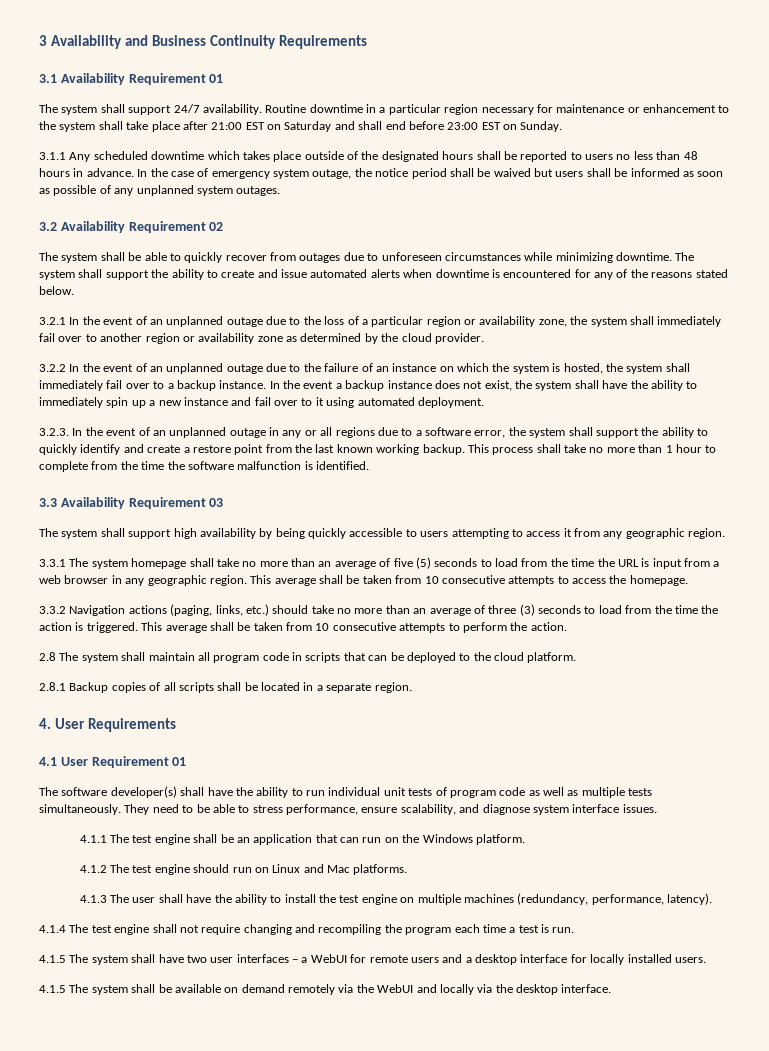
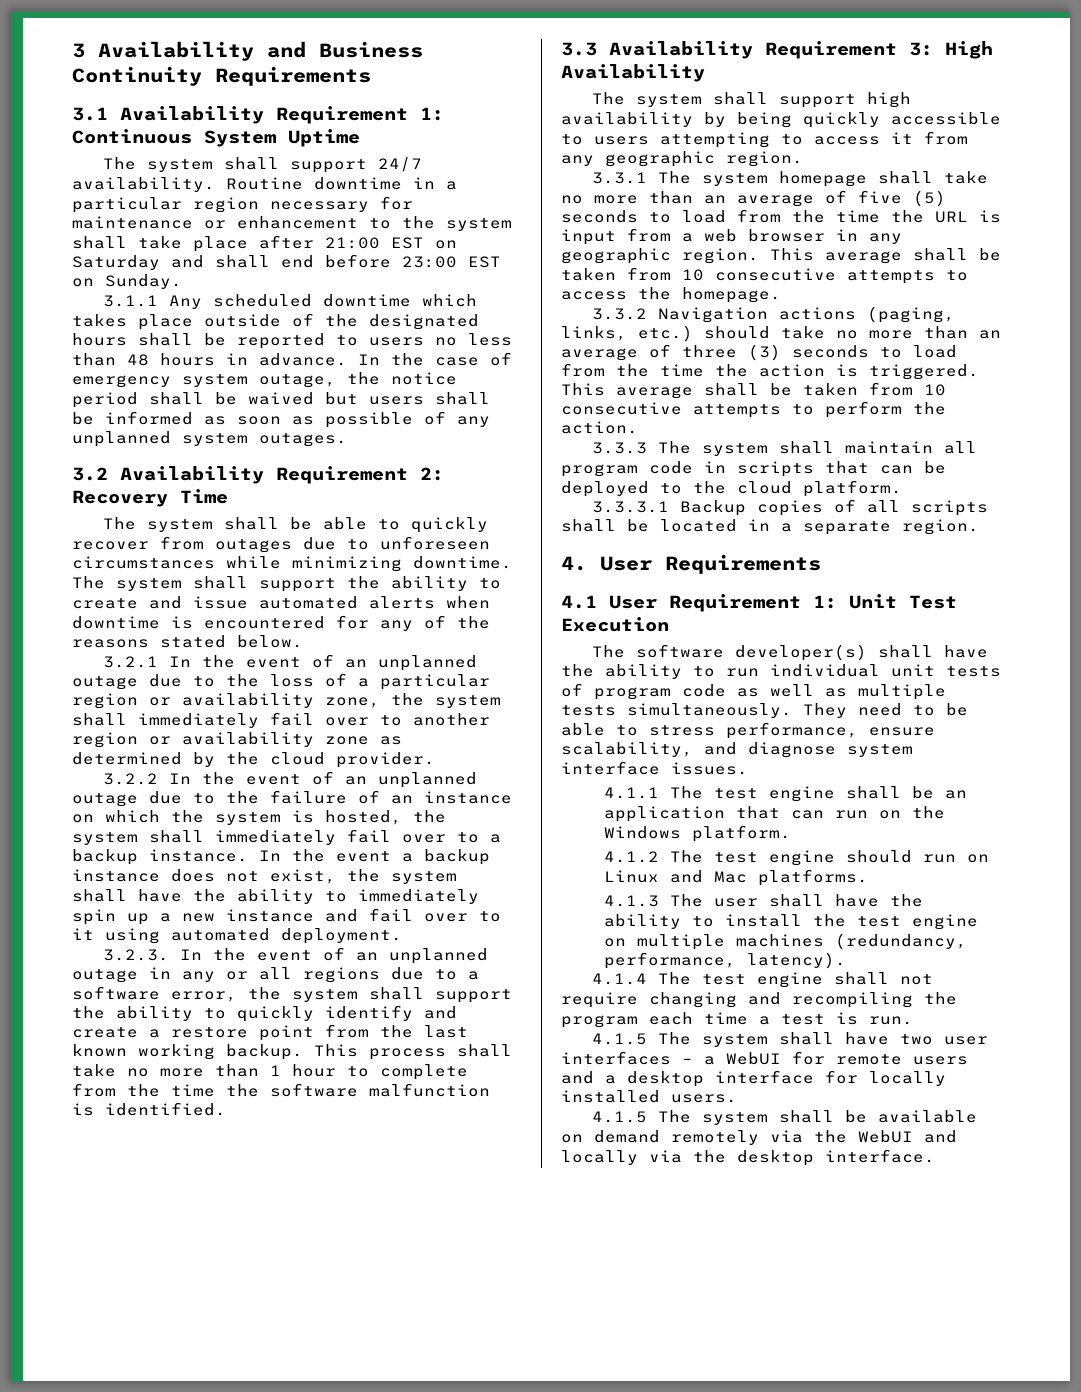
- 3.1 Availability Requirement 01
+ 3.1 Availability Requirement 1: Continuous System Uptime
- 3.2 Availability Requirement 02
+ 3.2 Availability Requirement 2: Recovery Time
- 3.3 Availability Requirement 03
+ 3.3 Availability Requirement 3: High Availability
- 2.8 The system shall maintain all program code in scripts that can be deployed to the cloud platform.
+ 3.3.3 The system shall maintain all program code in scripts that can be deployed to the cloud platform.
- 2.8.1 Backup copies of all scripts shall be located in a separate region.
+ 3.3.3.1 Backup copies of all scripts shall be located in a separate region.
- 4.1 User Requirement 01
+ 4.1 User Requirement 1: Unit Test Execution

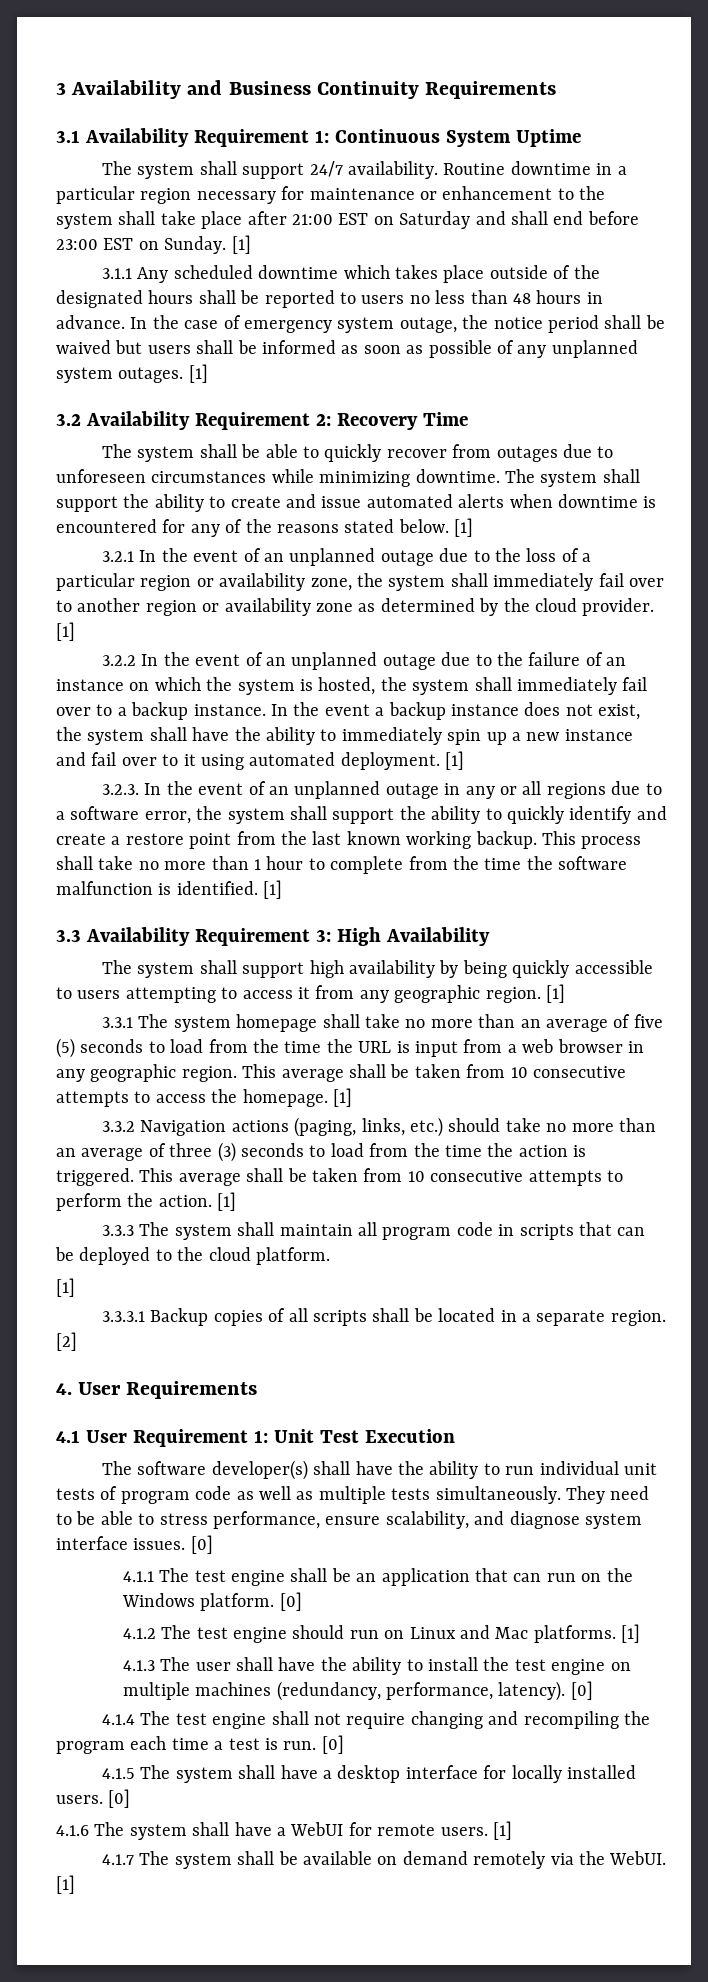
- Routine downtime in a particular region necessary for maintenance or enhancement to the system shall take place after 21:00 EST on Saturday and shall end before 23:00 EST on Sunday.
+ Routine downtime in a particular region necessary for maintenance or enhancement to the system shall take place after 21:00 EST on Saturday and shall end before 23:00 EST on Sunday. [1]
- In the case of emergency system outage, the notice period shall be waived but users shall be informed as soon as possible of any unplanned system outages.
+ In the case of emergency system outage, the notice period shall be waived but users shall be informed as soon as possible of any unplanned system outages. [1]
- The system shall support the ability to create and issue automated alerts when downtime is encountered for any of the reasons stated below.
+ The system shall support the ability to create and issue automated alerts when downtime is encountered for any of the reasons stated below. [1]
- 3.2.1 In the event of an unplanned outage due to the loss of a particular region or availability zone, the system shall immediately fail over to another region or availability zone as determined by the cloud provider.
+ 3.2.1 In the event of an unplanned outage due to the loss of a particular region or availability zone, the system shall immediately fail over to another region or availability zone as determined by the cloud provider. [1]
- In the event a backup instance does not exist, the system shall have the ability to immediately spin up a new instance and fail over to it using automated deployment.
+ In the event a backup instance does not exist, the system shall have the ability to immediately spin up a new instance and fail over to it using automated deployment. [1]
- This process shall take no more than 1 hour to complete from the time the software malfunction is identified.
+ This process shall take no more than 1 hour to complete from the time the software malfunction is identified. [1]
- The system shall support high availability by being quickly accessible to users attempting to access it from any geographic region.
+ The system shall support high availability by being quickly accessible to users attempting to access it from any geographic region. [1]
- This average shall be taken from 10 consecutive attempts to access the homepage.
+ This average shall be taken from 10 consecutive attempts to access the homepage. [1]
- This average shall be taken from 10 consecutive attempts to perform the action.
+ This average shall be taken from 10 consecutive attempts to perform the action. [1]
  3.3.3 The system shall maintain all program code in scripts that can be deployed to the cloud platform.
+ [1]
+ [2]
- They need to be able to stress performance, ensure scalability, and diagnose system interface issues.
+ They need to be able to stress performance, ensure scalability, and diagnose system interface issues. [0]
- 4.1.1 The test engine shall be an application that can run on the Windows platform.
+ 4.1.1 The test engine shall be an application that can run on the Windows platform. [0]
- 4.1.2 The test engine should run on Linux and Mac platforms.
+ 4.1.2 The test engine should run on Linux and Mac platforms. [1]
- 4.1.3 The user shall have the ability to install the test engine on multiple machines (redundancy, performance, latency).
+ 4.1.3 The user shall have the ability to install the test engine on multiple machines (redundancy, performance, latency). [0]
- 4.1.4 The test engine shall not require changing and recompiling the program each time a test is run.
+ 4.1.4 The test engine shall not require changing and recompiling the program each time a test is run. [0]
- 4.1.5 The system shall have two user interfaces – a WebUI for remote users and a desktop interface for locally installed users.
- 4.1.5 The system shall be available on demand remotely via the WebUI and locally via the desktop interface.
+ 4.1.5 The system shall have a desktop interface for locally installed users. [0]
+ 4.1.6 The system shall have a WebUI for remote users. [1]
+ 4.1.7 The system shall be available on demand remotely via the WebUI. [1]

